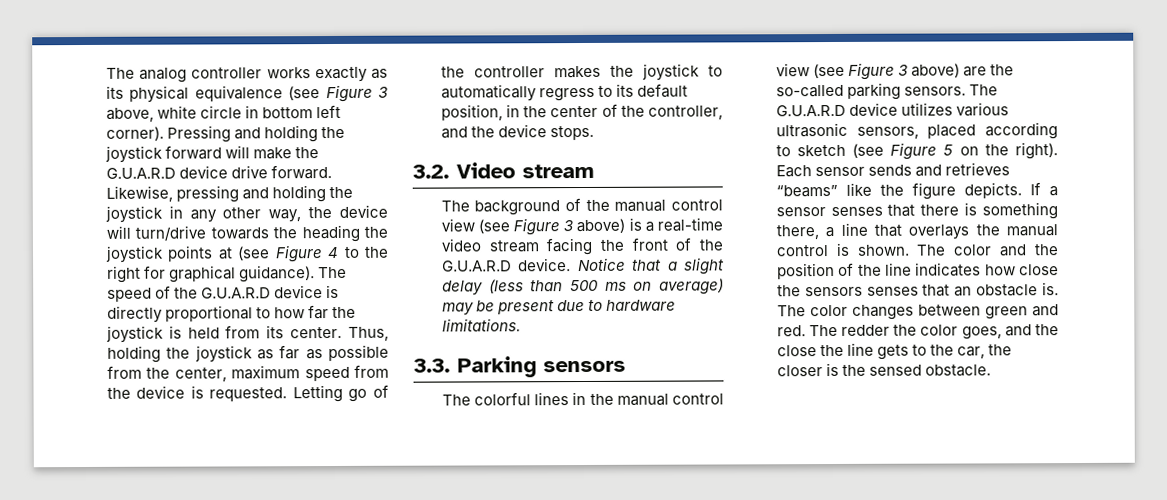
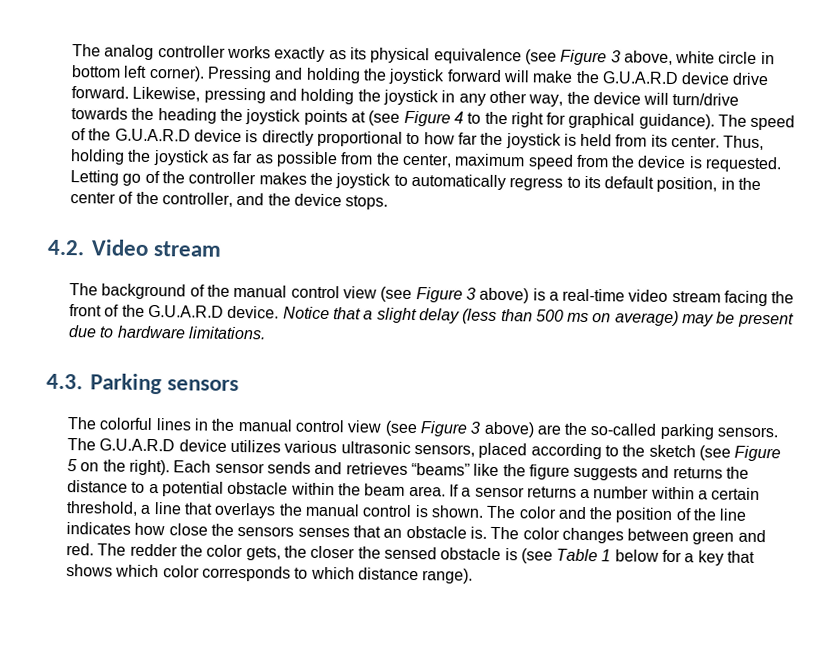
- 3.2. Video stream
+ 4.2. Video stream
- 3.3. Parking sensors
+ 4.3. Parking sensors
- The G.U.A.R.D device utilizes various ultrasonic sensors, placed according to sketch (see Figure 5 on the right).
+ The G.U.A.R.D device utilizes various ultrasonic sensors, placed according to the sketch (see Figure 5 on the right).
- Each sensor sends and retrieves “beams” like the figure depicts. If a sensor senses that there is something there, a line that overlays the manual control is shown.
+ Each sensor sends and retrieves “beams” like the figure suggests and returns the distance to a potential obstacle within the beam area. If a sensor returns a number within a certain threshold, a line that overlays the manual control is shown.
- The redder the color goes, and the close the line gets to the car, the closer is the sensed obstacle.
+ The redder the color gets, the closer the sensed obstacle is (see Table 1 below for a key that shows which color corresponds to which distance range).

